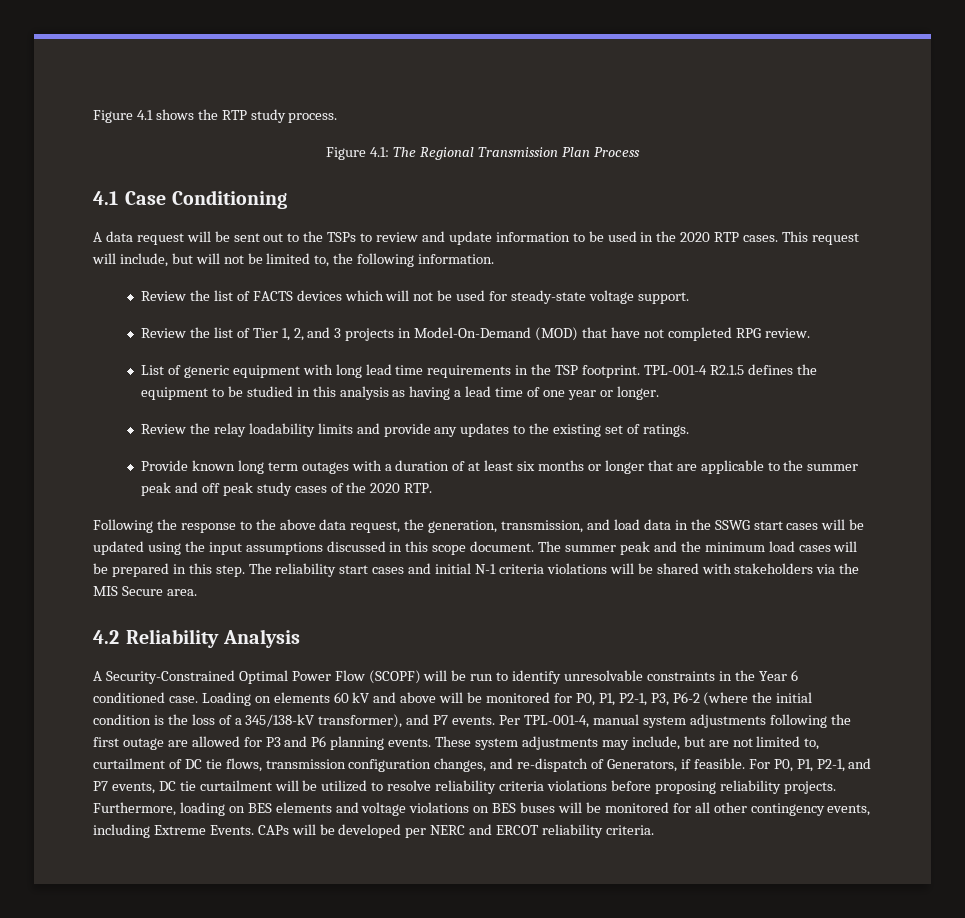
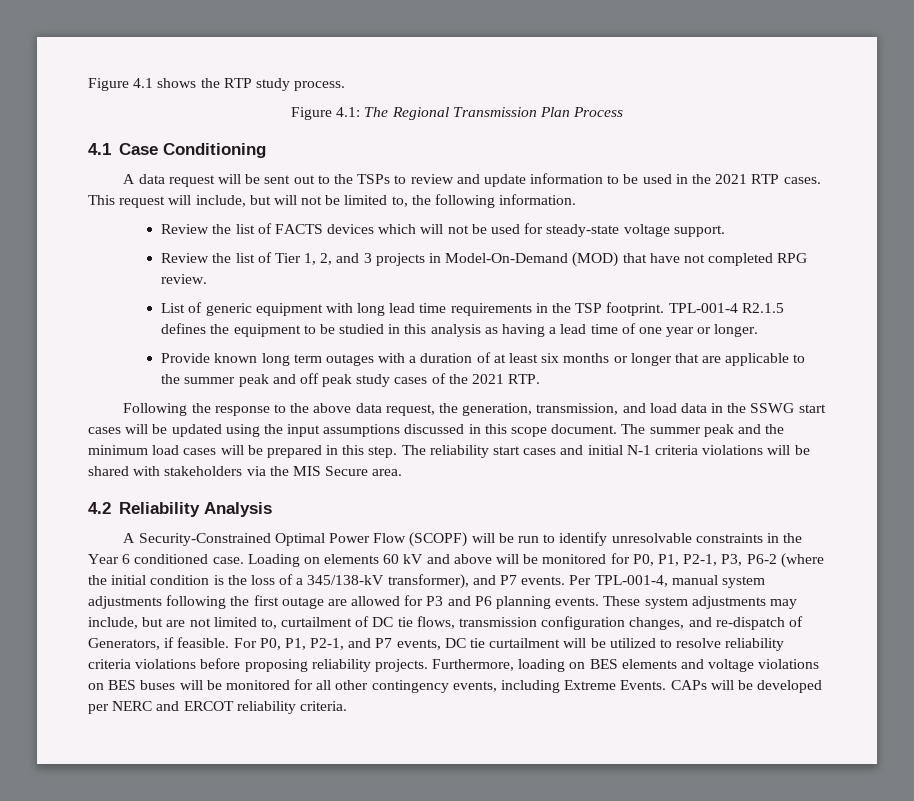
- A data request will be sent out to the TSPs to review and update information to be used in the 2020 RTP cases.
+ A data request will be sent out to the TSPs to review and update information to be used in the 2021 RTP cases.
- Review the relay loadability limits and provide any updates to the existing set of ratings.
- Provide known long term outages with a duration of at least six months or longer that are applicable to the summer peak and off peak study cases of the 2020 RTP.
+ Provide known long term outages with a duration of at least six months or longer that are applicable to the summer peak and off peak study cases of the 2021 RTP.

